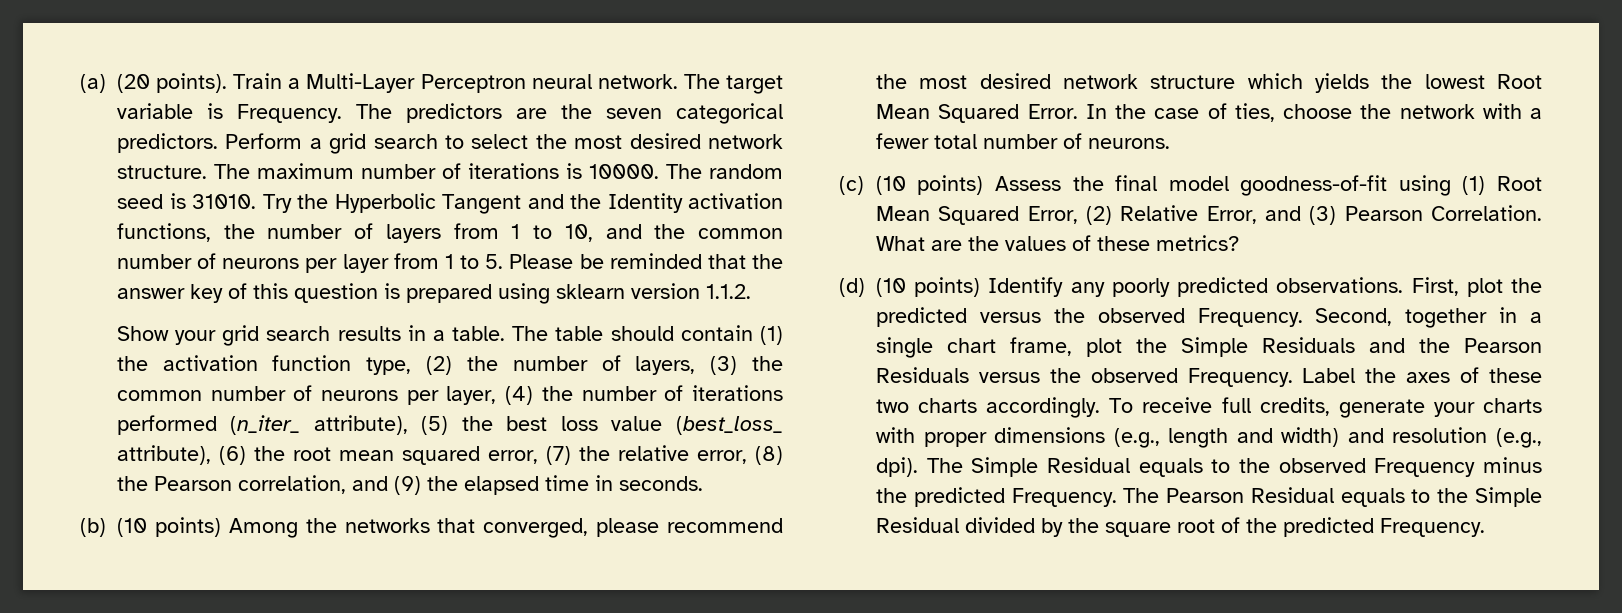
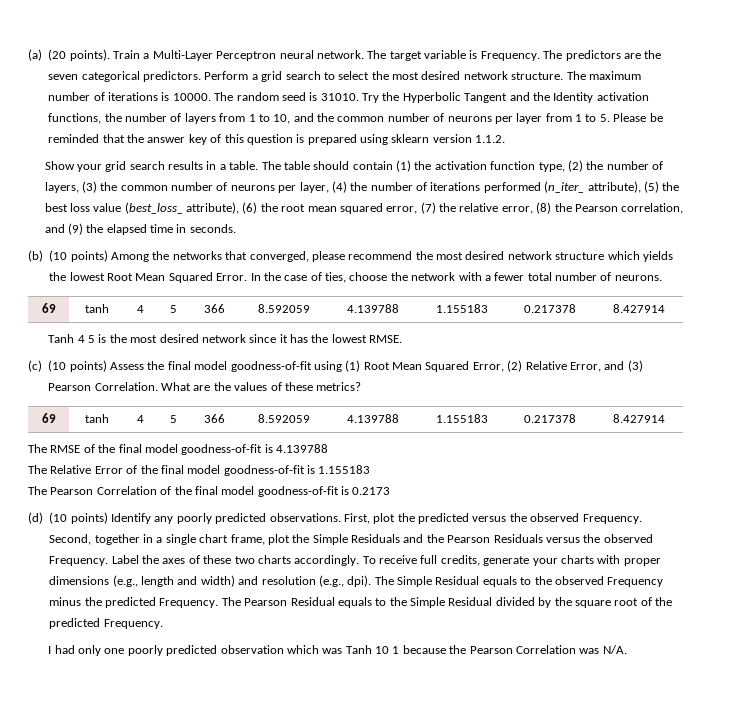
  In the case of ties, choose the network with a fewer total number of neurons.
+ 69 | tanh | 4 | 5 | 366 | 8.592059 | 4.139788 | 1.155183 | 0.217378 | 8.427914
+ Tanh 4 5 is the most desired network since it has the lowest RMSE.
  What are the values of these metrics?
+ 69 | tanh | 4 | 5 | 366 | 8.592059 | 4.139788 | 1.155183 | 0.217378 | 8.427914
+ The RMSE of the final model goodness-of-fit is 4.139788
+ The Relative Error of the final model goodness-of-fit is 1.155183
+ The Pearson Correlation of the final model goodness-of-fit is 0.2173
+ I had only one poorly predicted observation which was Tanh 10 1 because the Pearson Correlation was N/A.

